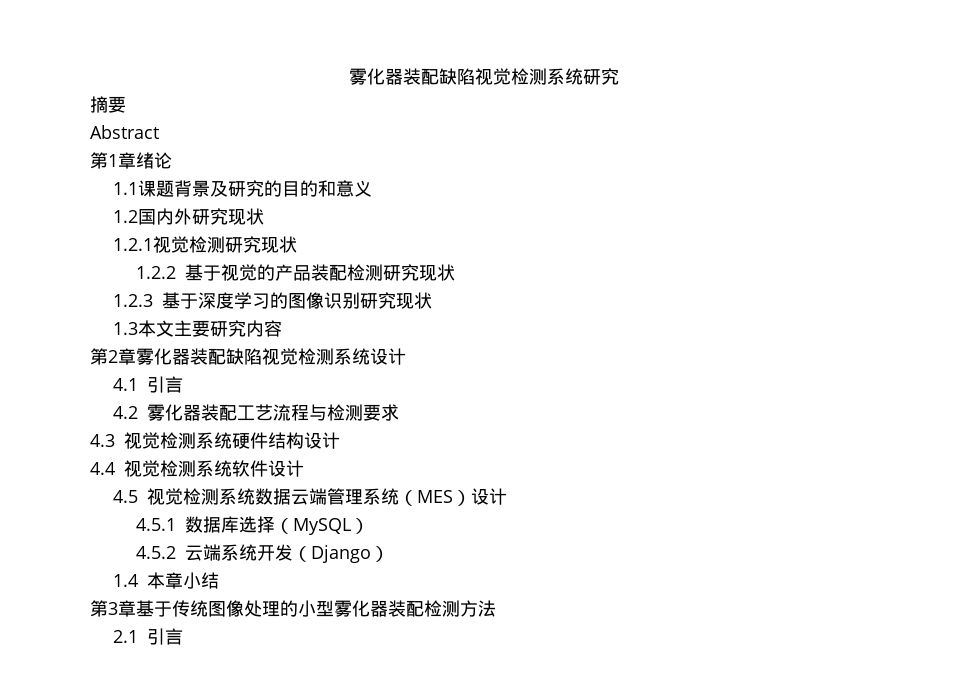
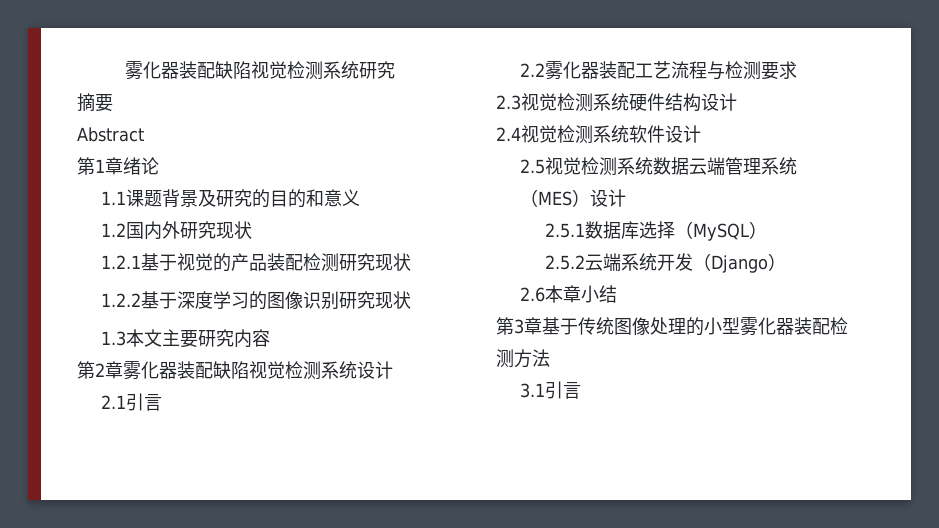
- 1.2.1视觉检测研究现状
- 1.2.2基于视觉的产品装配检测研究现状
+ 1.2.1基于视觉的产品装配检测研究现状
- 1.2.3基于深度学习的图像识别研究现状
+ 1.2.2基于深度学习的图像识别研究现状
- 4.1引言
+ 2.1引言
- 4.2雾化器装配工艺流程与检测要求
+ 2.2雾化器装配工艺流程与检测要求
- 4.3视觉检测系统硬件结构设计
+ 2.3视觉检测系统硬件结构设计
- 4.4视觉检测系统软件设计
+ 2.4视觉检测系统软件设计
- 4.5视觉检测系统数据云端管理系统（MES）设计
+ 2.5视觉检测系统数据云端管理系统（MES）设计
- 4.5.1数据库选择（MySQL）
+ 2.5.1数据库选择（MySQL）
- 4.5.2云端系统开发（Django）
+ 2.5.2云端系统开发（Django）
- 1.4本章小结
+ 2.6本章小结
- 2.1引言
+ 3.1引言

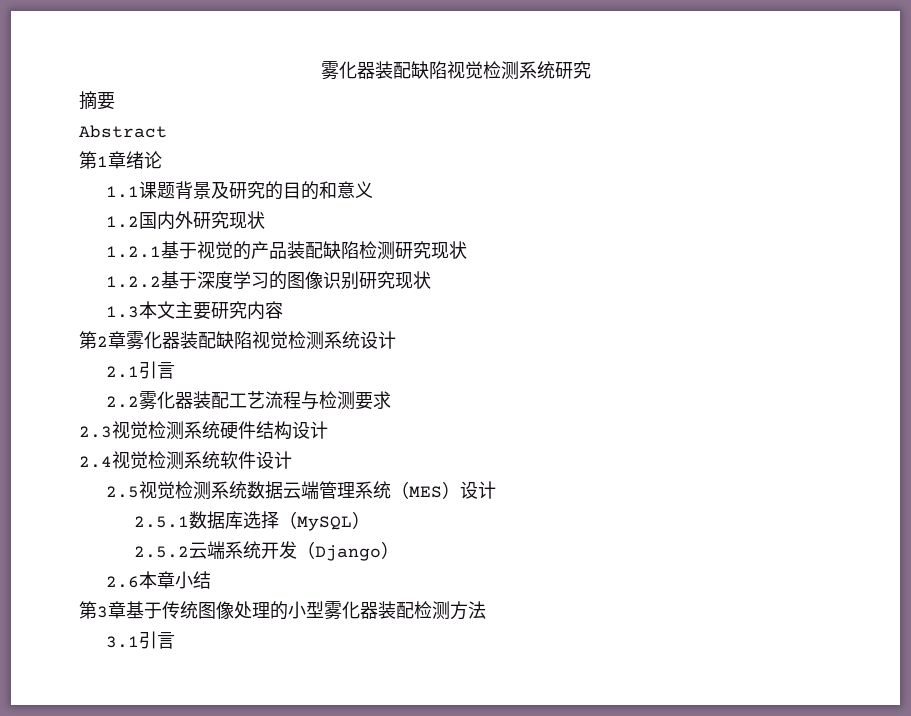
- 1.2.1基于视觉的产品装配检测研究现状
+ 1.2.1基于视觉的产品装配缺陷检测研究现状

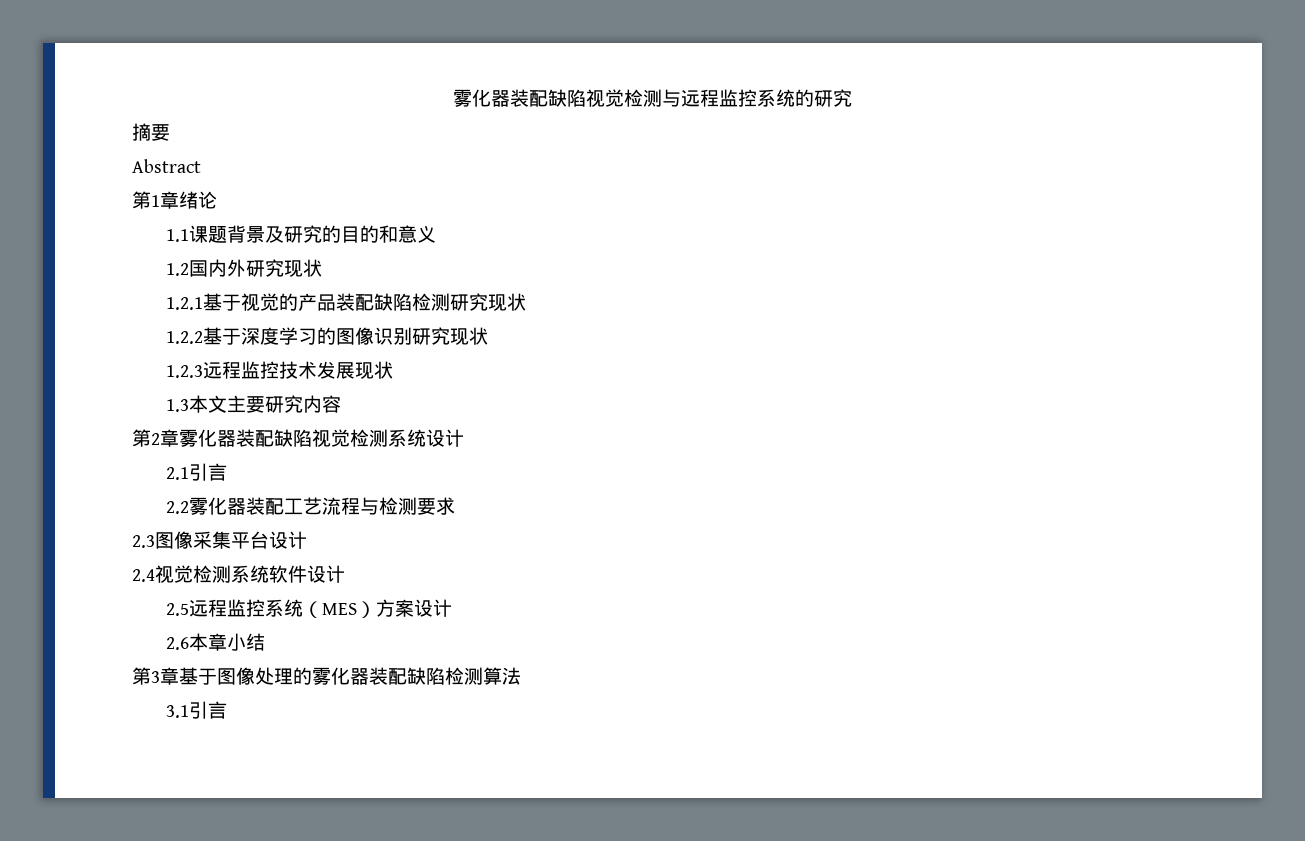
- 雾化器装配缺陷视觉检测系统研究
+ 雾化器装配缺陷视觉检测与远程监控系统的研究
+ 1.2.3远程监控技术发展现状
- 2.3视觉检测系统硬件结构设计
+ 2.3图像采集平台设计
- 2.5视觉检测系统数据云端管理系统（MES）设计
- 2.5.1数据库选择（MySQL）
- 2.5.2云端系统开发（Django）
+ 2.5远程监控系统（MES）方案设计
- 第3章基于传统图像处理的小型雾化器装配检测方法
+ 第3章基于图像处理的雾化器装配缺陷检测算法

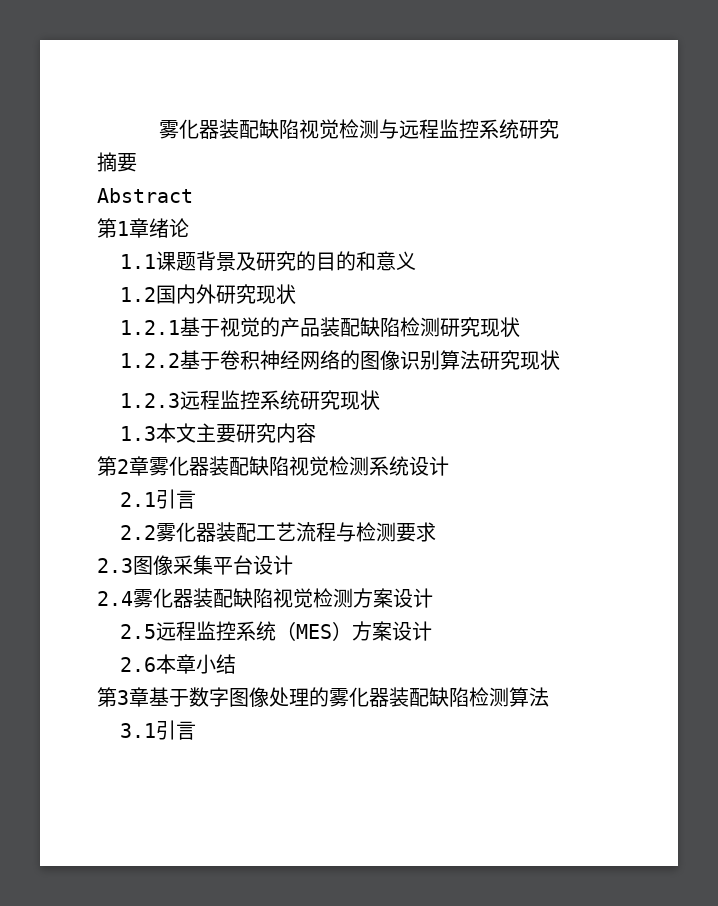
- 雾化器装配缺陷视觉检测与远程监控系统的研究
+ 雾化器装配缺陷视觉检测与远程监控系统研究
- 1.2.2基于深度学习的图像识别研究现状
+ 1.2.2基于卷积神经网络的图像识别算法研究现状
- 1.2.3远程监控技术发展现状
+ 1.2.3远程监控系统研究现状
- 2.4视觉检测系统软件设计
+ 2.4雾化器装配缺陷视觉检测方案设计
- 第3章基于图像处理的雾化器装配缺陷检测算法
+ 第3章基于数字图像处理的雾化器装配缺陷检测算法

